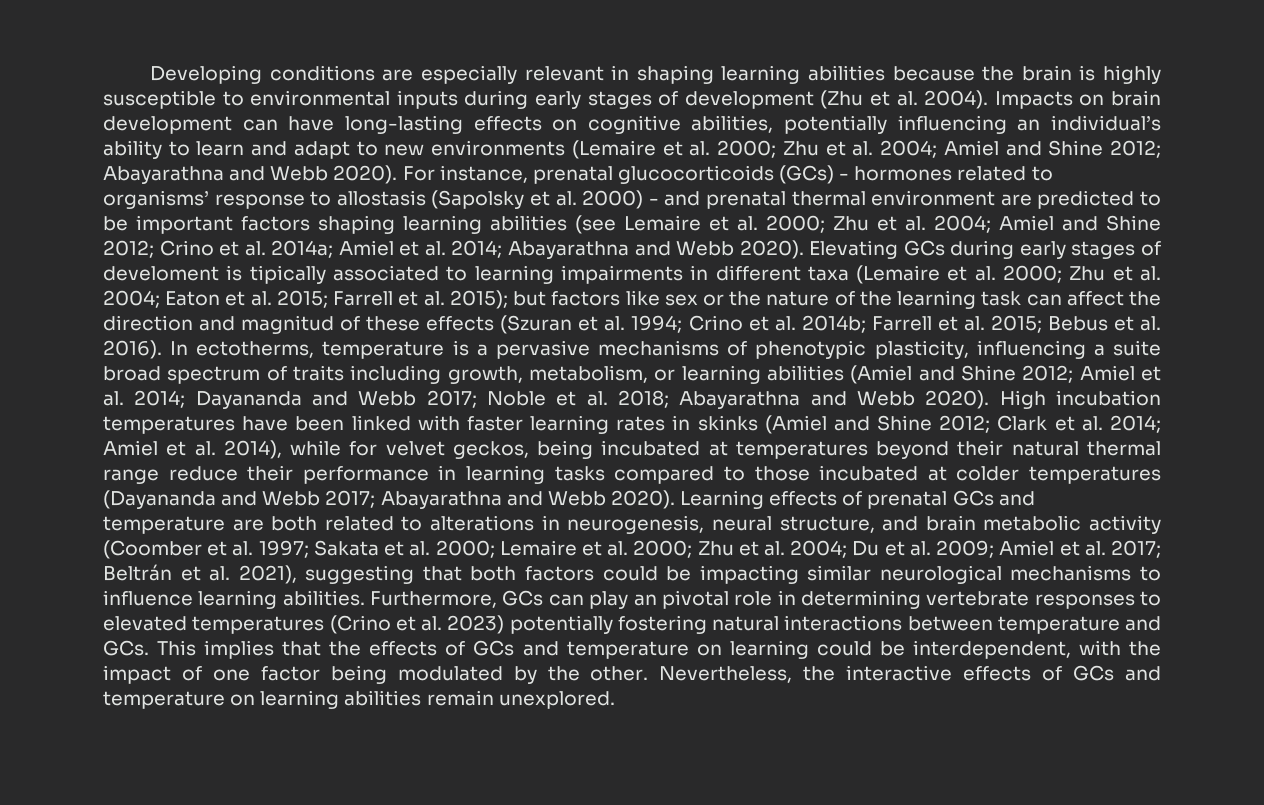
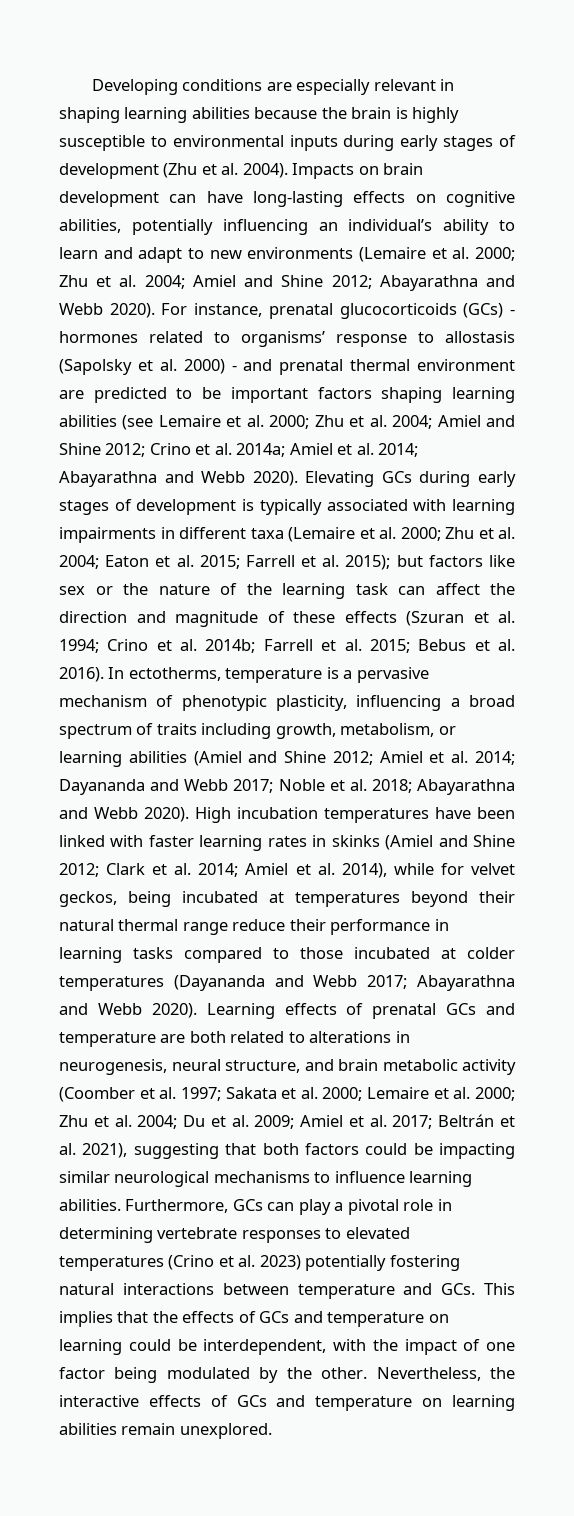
- Elevating GCs during early stages of develoment is tipically associated to learning impairments in different taxa (Lemaire et al. 2000;
+ Elevating GCs during early stages of development is typically associated with learning impairments in different taxa (Lemaire et al. 2000;
- but factors like sex or the nature of the learning task can affect the direction and magnitud of these effects (Szuran et al. 1994;
+ but factors like sex or the nature of the learning task can affect the direction and magnitude of these effects (Szuran et al. 1994;
- In ectotherms, temperature is a pervasive mechanisms of phenotypic plasticity, influencing a suite broad spectrum of traits including growth, metabolism, or learning abilities (Amiel and Shine 2012; Amiel et al. 2014; Dayananda and Webb 2017; Noble et al. 2018; Abayarathna and Webb 2020).
+ In ectotherms, temperature is a pervasive mechanism of phenotypic plasticity, influencing a broad spectrum of traits including growth, metabolism, or learning abilities (Amiel and Shine 2012; Amiel et al. 2014; Dayananda and Webb 2017; Noble et al. 2018; Abayarathna and Webb 2020).
- Furthermore, GCs can play an pivotal role in determining vertebrate responses to elevated temperatures (Crino et al. 2023) potentially fostering natural interactions between temperature and GCs. This implies that the effects of GCs and temperature on learning could be interdependent, with the impact of one factor being modulated by the other.
+ Furthermore, GCs can play a pivotal role in determining vertebrate responses to elevated temperatures (Crino et al. 2023) potentially fostering natural interactions between temperature and GCs. This implies that the effects of GCs and temperature on learning could be interdependent, with the impact of one factor being modulated by the other.

